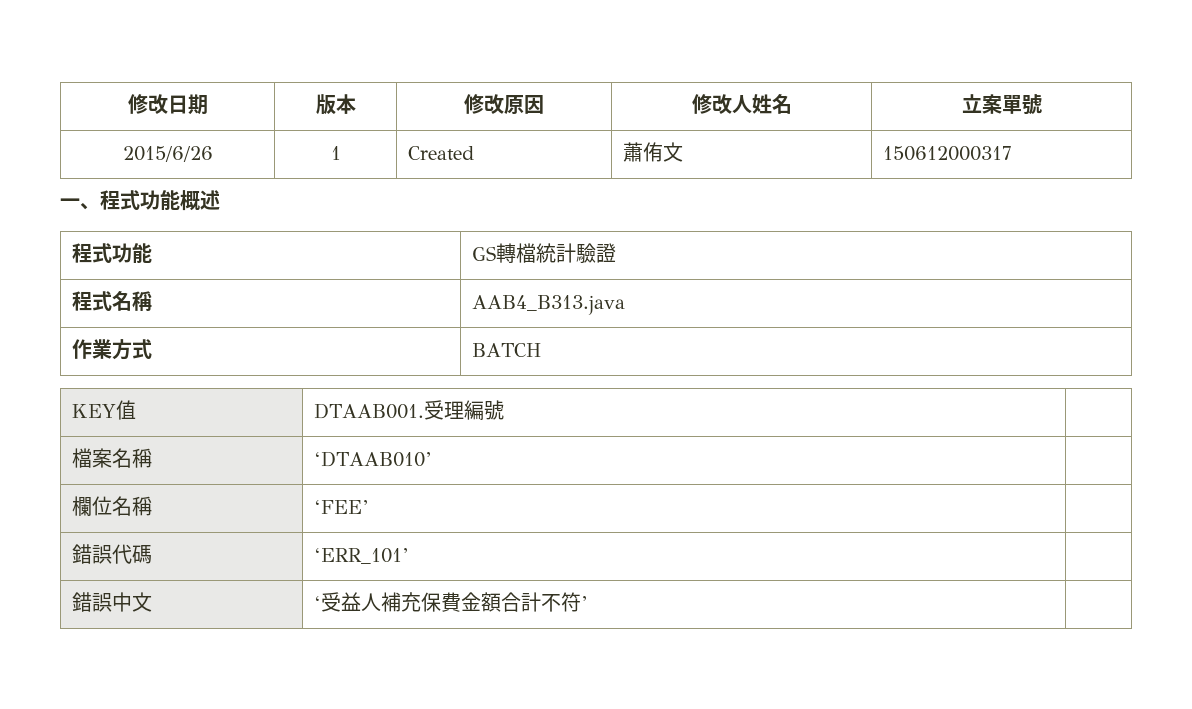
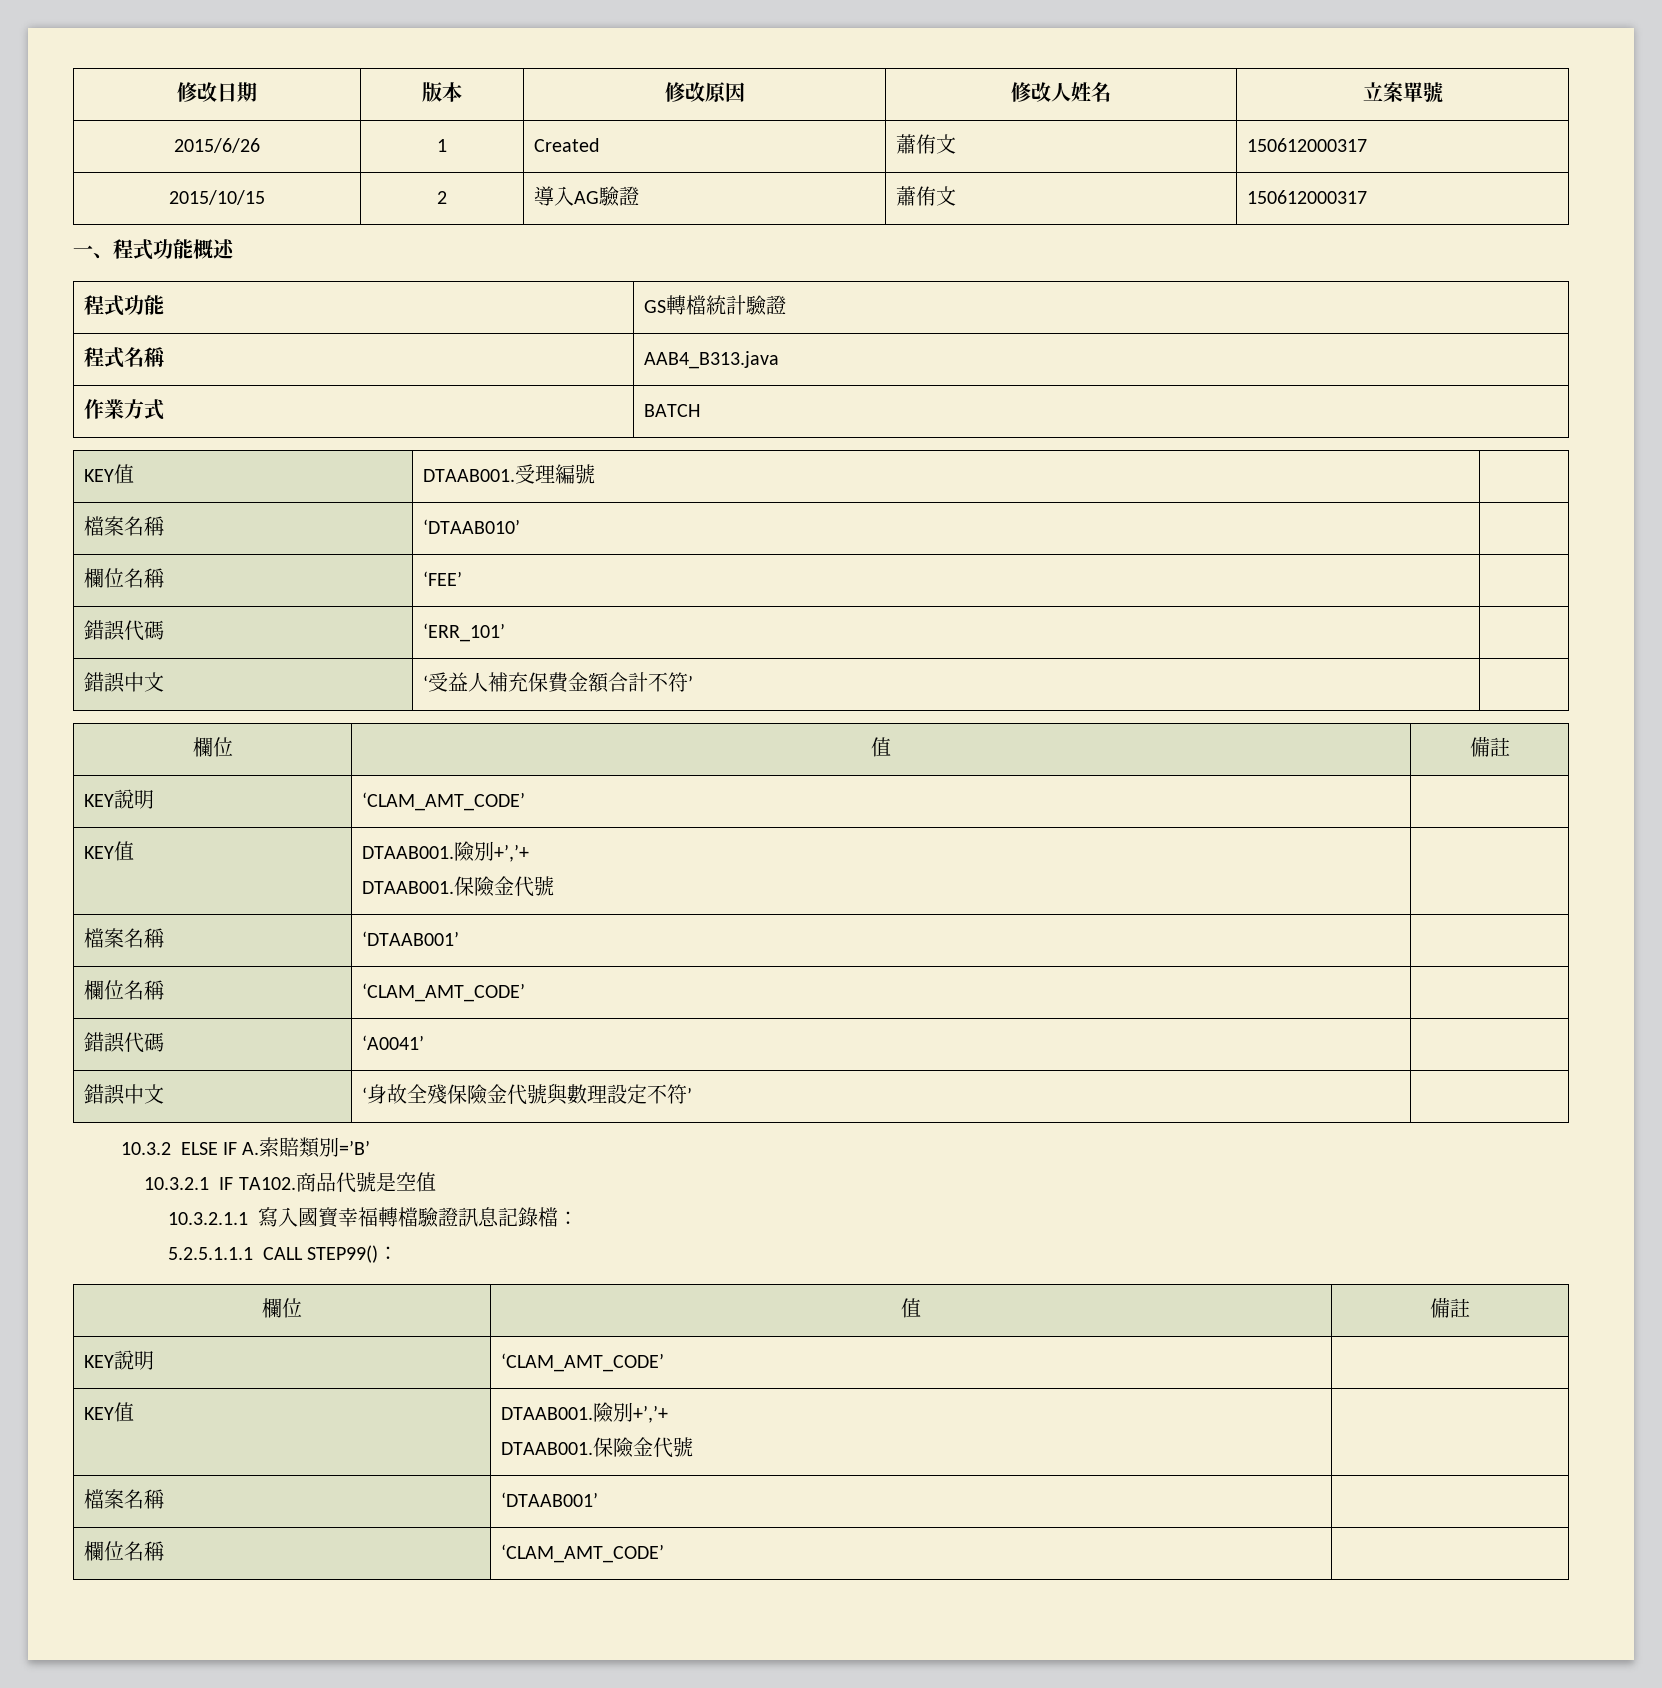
+ 2015/10/15 | 2 | 導入AG驗證 | 蕭侑文 | 150612000317
  錯誤中文 | ‘受益人補充保費金額合計不符’ |
+ 欄位 | 值 | 備註
+ KEY說明 | ‘CLAM_AMT_CODE’ |
+ KEY值 | DTAAB001.險別+’,’+
+ DTAAB001.保險金代號 |
+ 檔案名稱 | ‘DTAAB001’ |
+ 欄位名稱 | ‘CLAM_AMT_CODE’ |
+ 錯誤代碼 | ‘A0041’ |
+ 錯誤中文 | ‘身故全殘保險金代號與數理設定不符’ |
+ 10.3.2 ELSE IF A.索賠類別=’B’
+ 10.3.2.1 IF TA102.商品代號是空值
+ 10.3.2.1.1寫入國寶幸福轉檔驗證訊息記錄檔：
+ 5.2.5.1.1.1 CALL STEP99()：
+ 欄位 | 值 | 備註
+ KEY說明 | ‘CLAM_AMT_CODE’ |
+ KEY值 | DTAAB001.險別+’,’+
+ DTAAB001.保險金代號 |
+ 檔案名稱 | ‘DTAAB001’ |
+ 欄位名稱 | ‘CLAM_AMT_CODE’ |

